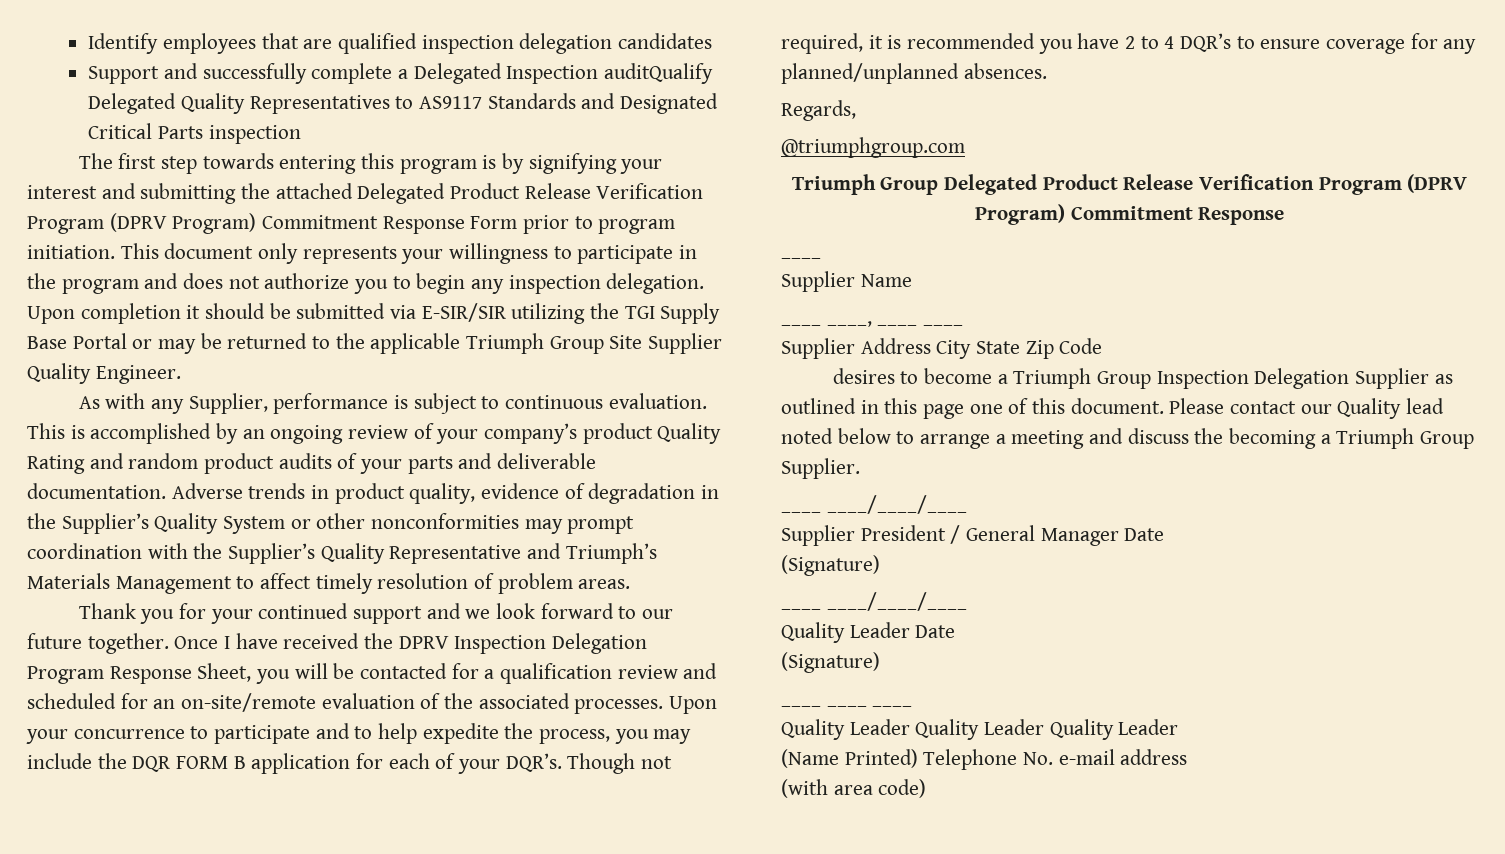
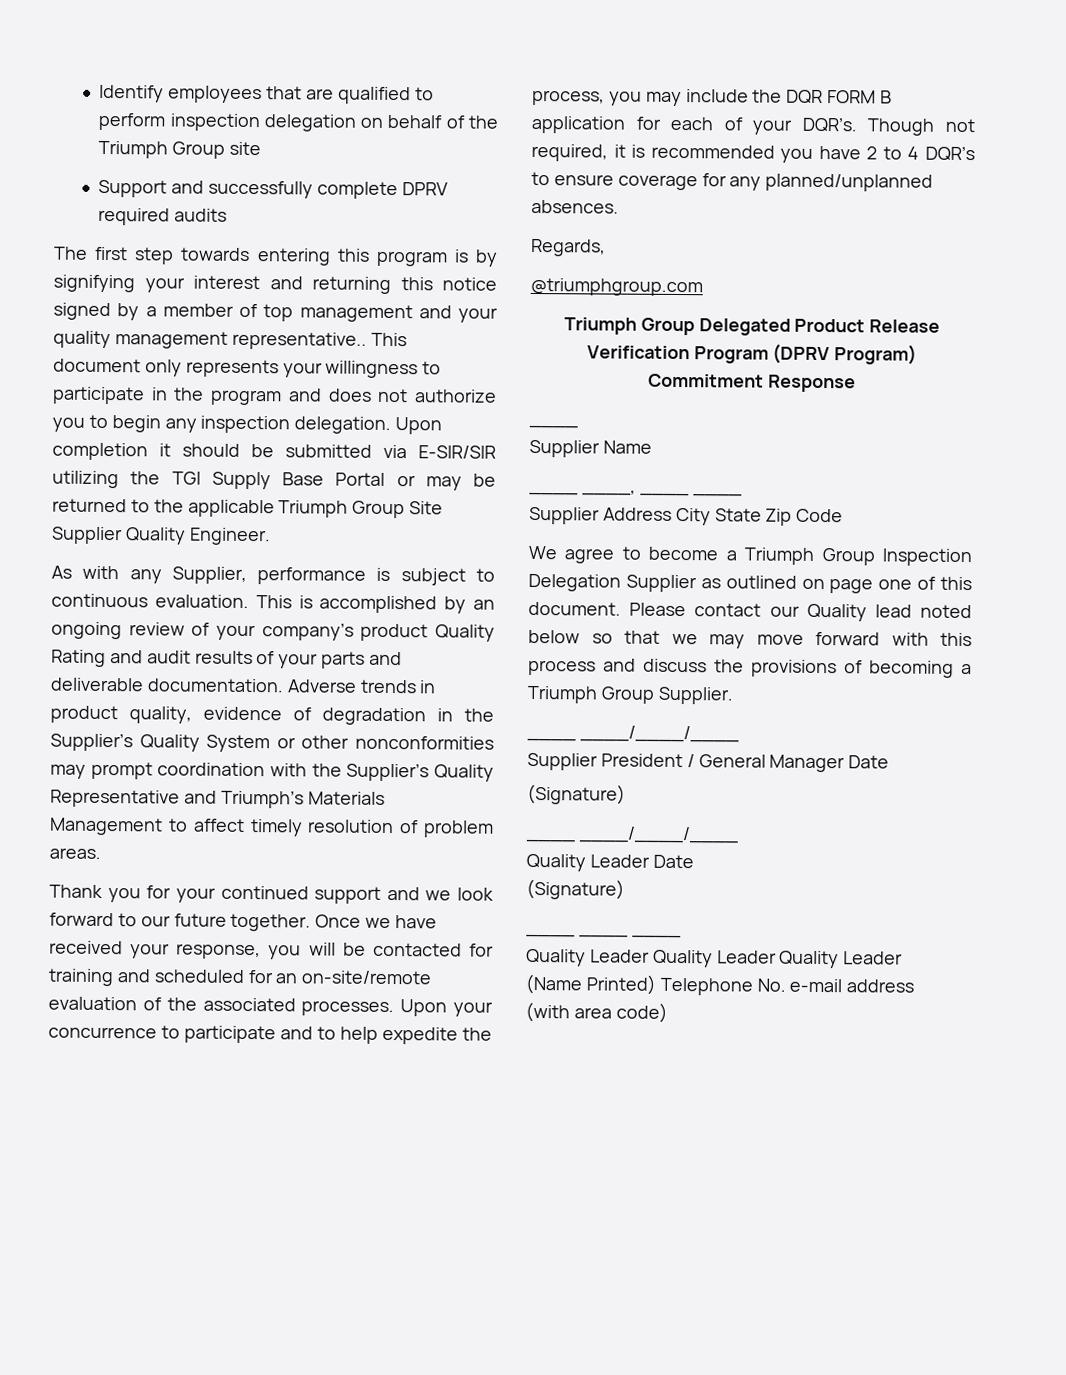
- Identify employees that are qualified inspection delegation candidates
- Support and successfully complete a Delegated Inspection auditQualify Delegated Quality Representatives to AS9117 Standards and Designated Critical Parts inspection
+ Identify employees that are qualified to perform inspection delegation on behalf of the Triumph Group site
+ Support and successfully complete DPRV required audits
- The first step towards entering this program is by signifying your interest and submitting the attached Delegated Product Release Verification Program (DPRV Program) Commitment Response Form prior to program initiation.
+ The first step towards entering this program is by signifying your interest and returning this notice signed by a member of top management and your quality management representative..
- This is accomplished by an ongoing review of your company’s product Quality Rating and random product audits of your parts and deliverable documentation.
+ This is accomplished by an ongoing review of your company’s product Quality Rating and audit results of your parts and deliverable documentation.
- Once I have received the DPRV Inspection Delegation Program Response Sheet, you will be contacted for a qualification review and scheduled for an on-site/remote evaluation of the associated processes.
+ Once we have received your response, you will be contacted for training and scheduled for an on-site/remote evaluation of the associated processes.
- desires to become a Triumph Group Inspection Delegation Supplier as outlined in this page one of this document.
+ We agree to become a Triumph Group Inspection Delegation Supplier as outlined on page one of this document.
- Please contact our Quality lead noted below to arrange a meeting and discuss the becoming a Triumph Group Supplier.
+ Please contact our Quality lead noted below so that we may move forward with this process and discuss the provisions of becoming a Triumph Group Supplier.

